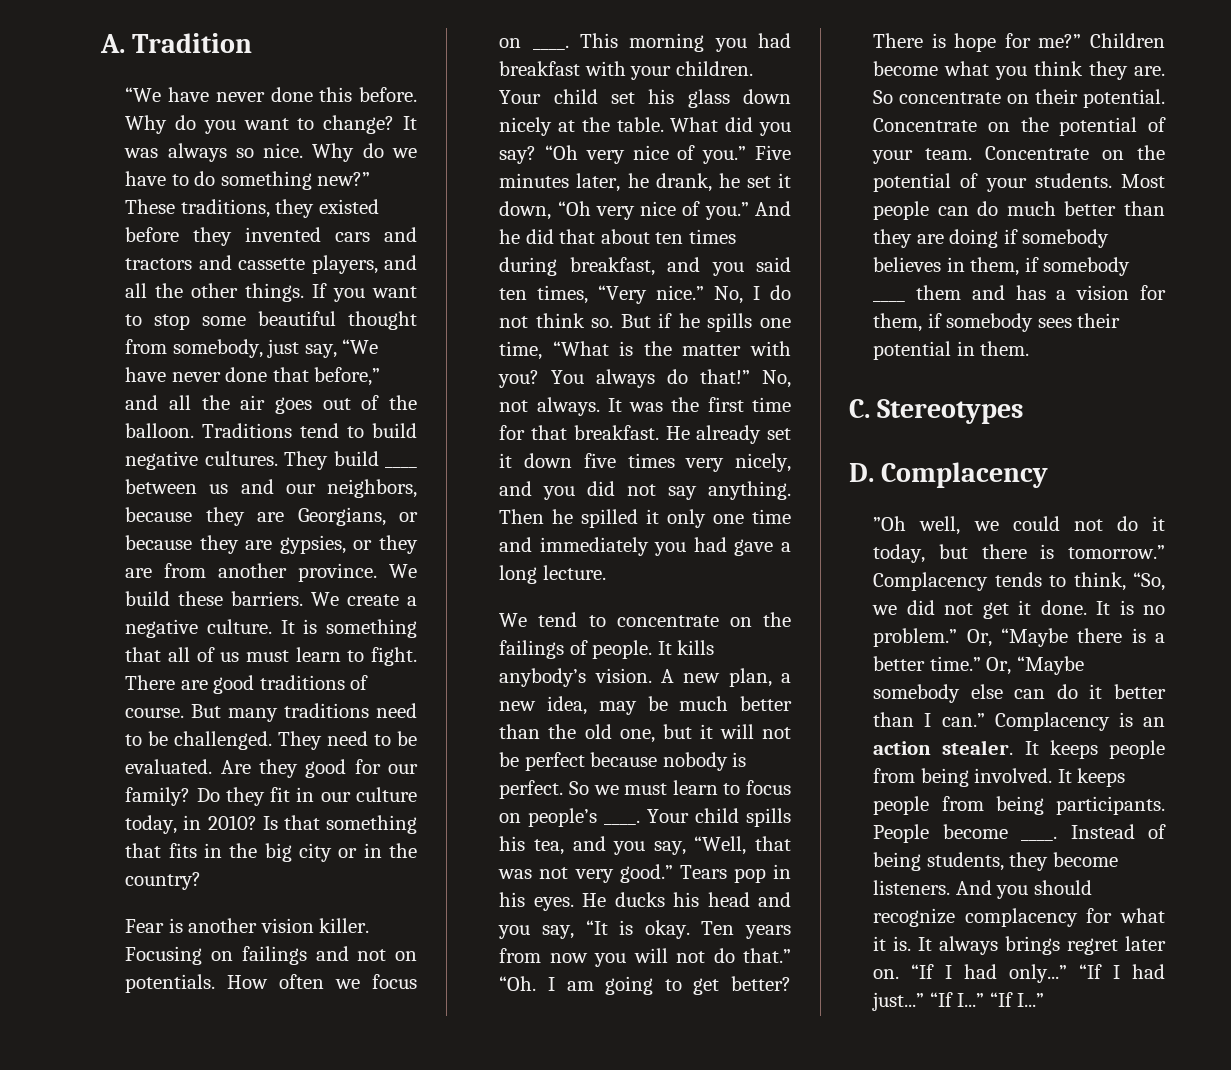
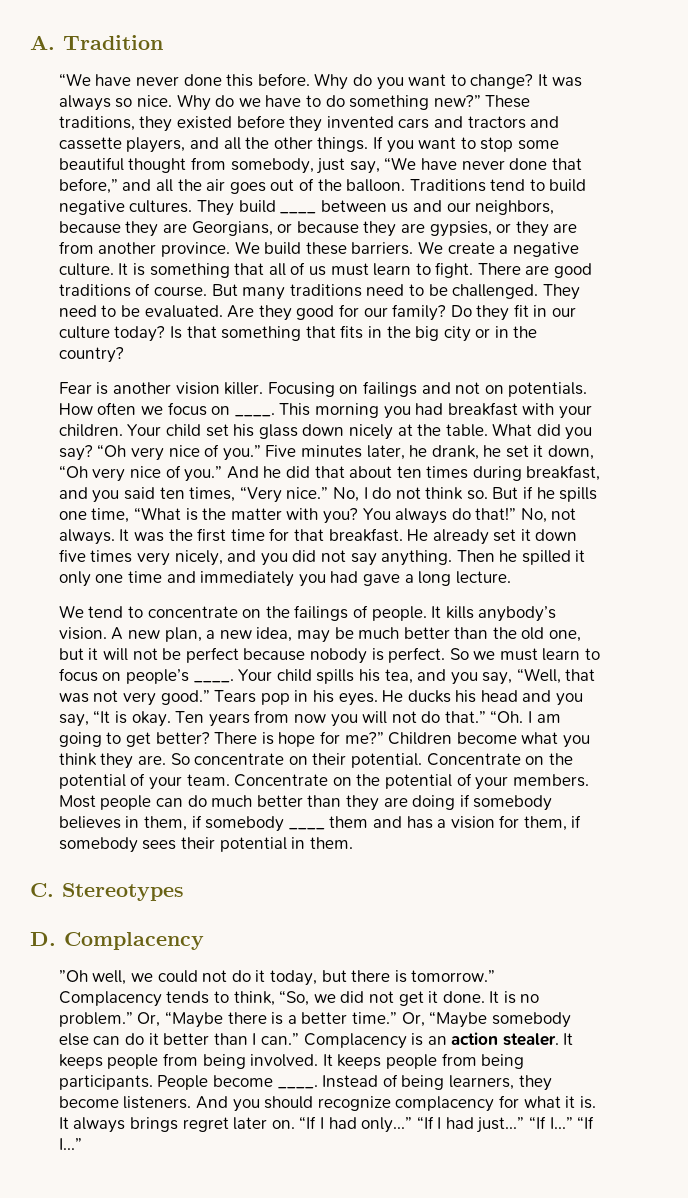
- Do they fit in our culture today, in 2010?
+ Do they fit in our culture today?
- Concentrate on the potential of your students.
+ Concentrate on the potential of your members.
- Instead of being students, they become listeners.
+ Instead of being learners, they become listeners.

